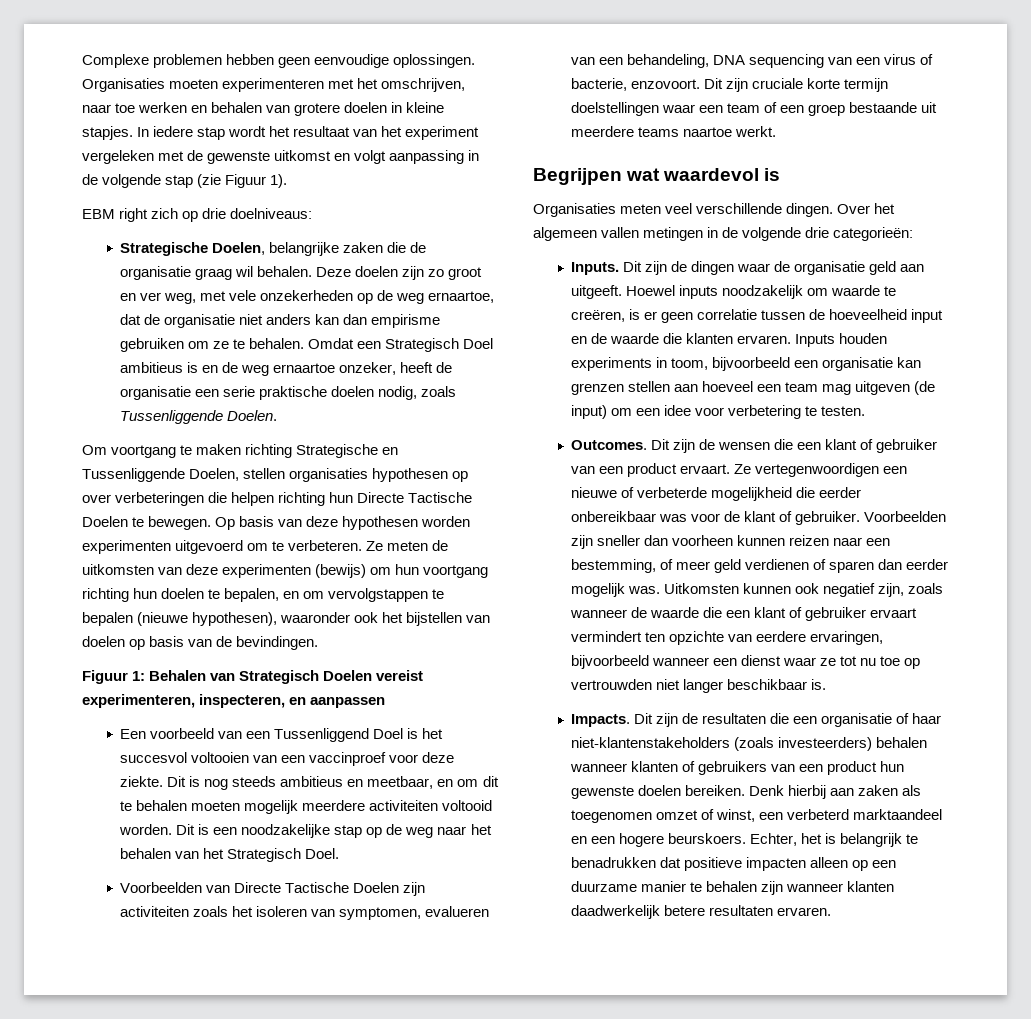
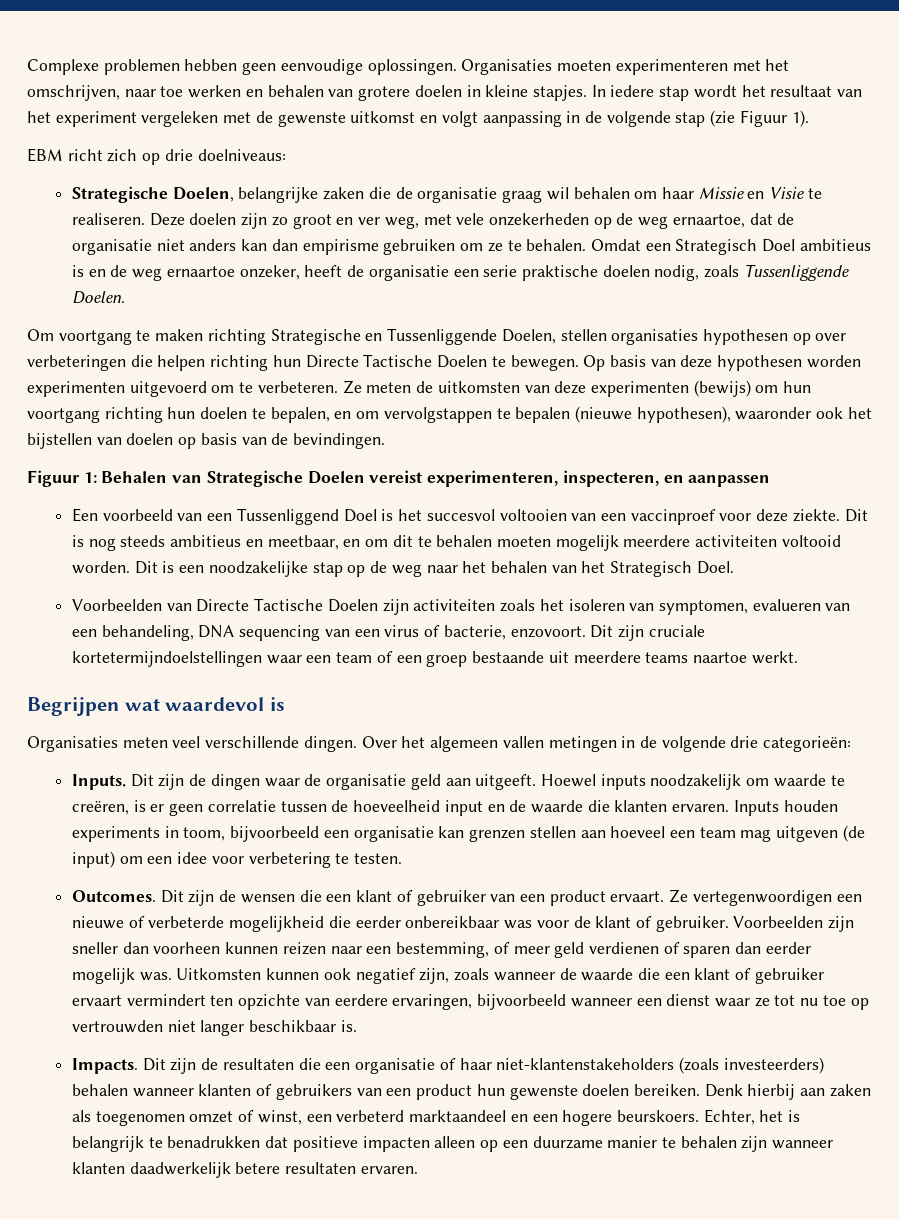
- EBM right zich op drie doelniveaus:
+ EBM richt zich op drie doelniveaus:
- Strategische Doelen, belangrijke zaken die de organisatie graag wil behalen.
+ Strategische Doelen, belangrijke zaken die de organisatie graag wil behalen om haar Missie en Visie te realiseren.
- Figuur 1: Behalen van Strategisch Doelen vereist experimenteren, inspecteren, en aanpassen
+ Figuur 1: Behalen van Strategische Doelen vereist experimenteren, inspecteren, en aanpassen
- Dit zijn cruciale korte termijn doelstellingen waar een team of een groep bestaande uit meerdere teams naartoe werkt.
+ Dit zijn cruciale kortetermijndoelstellingen waar een team of een groep bestaande uit meerdere teams naartoe werkt.

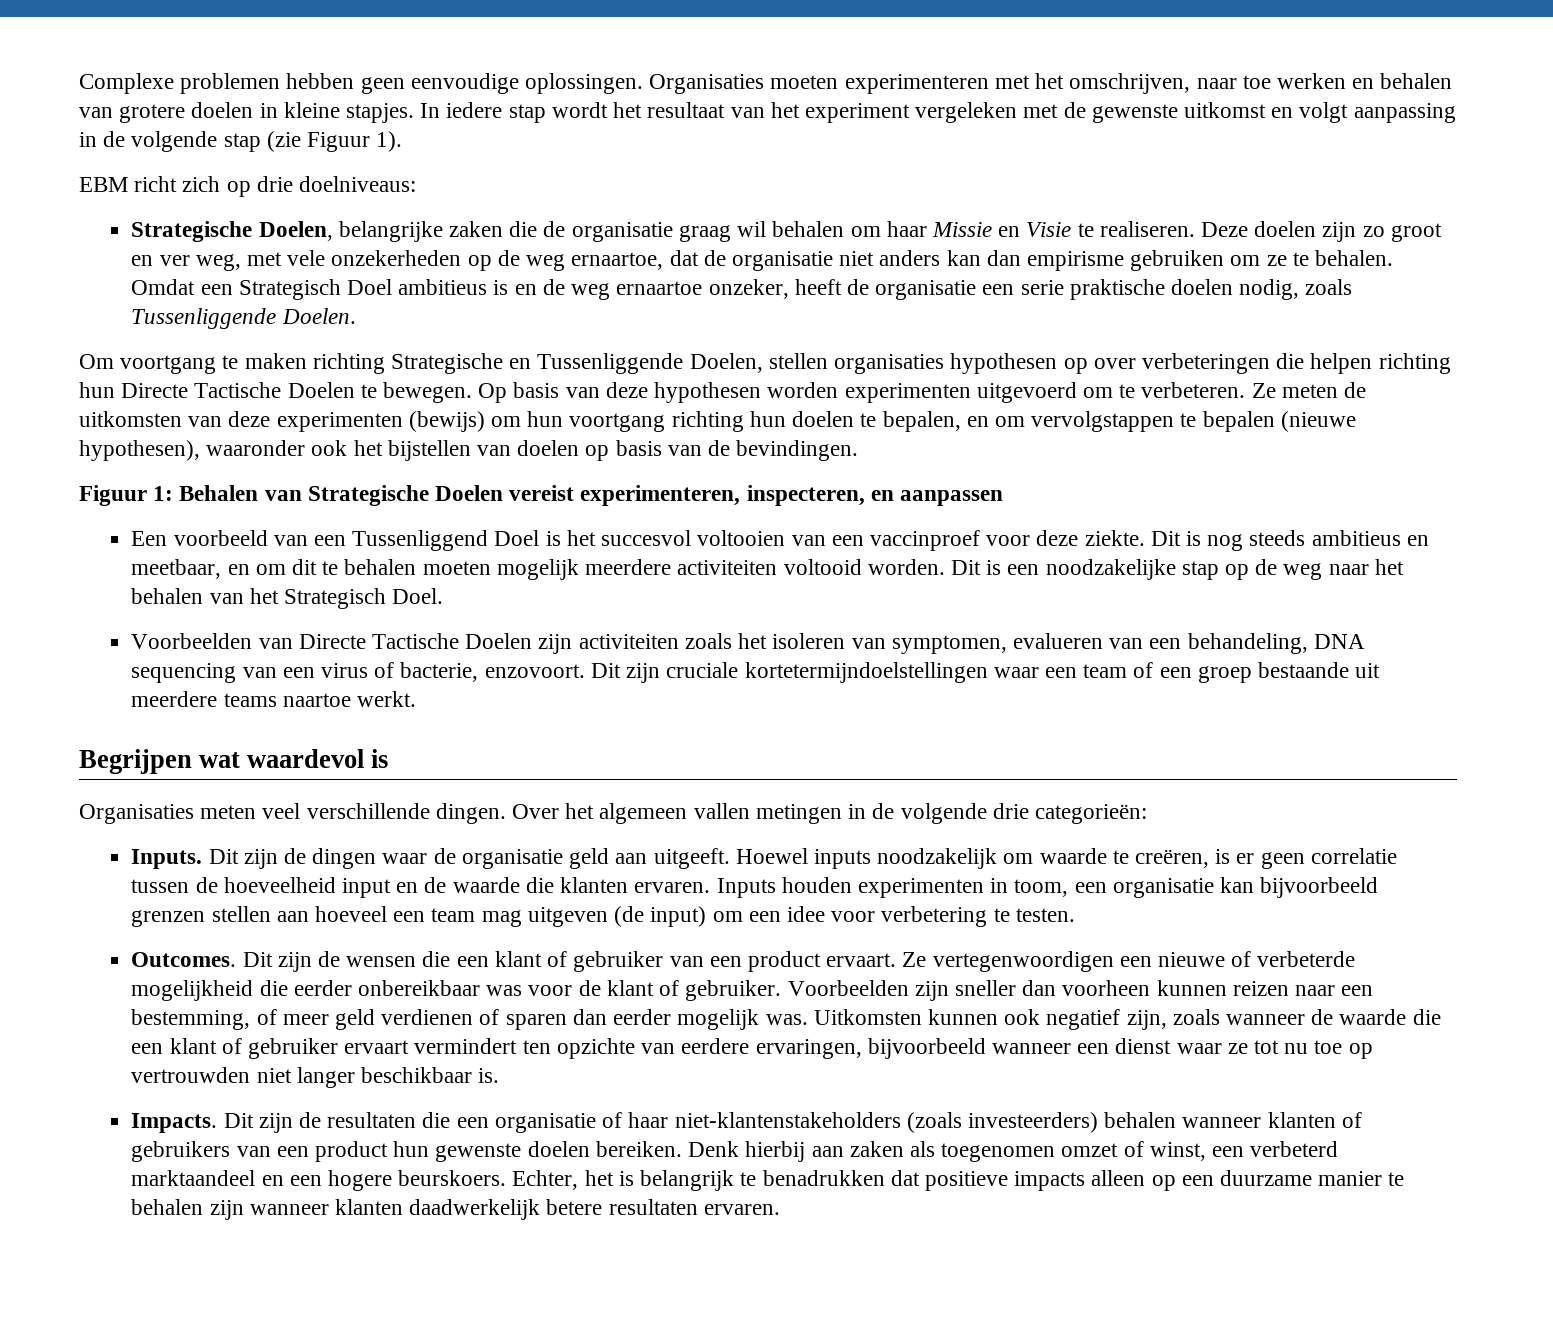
- Inputs houden experiments in toom, bijvoorbeeld een organisatie kan grenzen stellen aan hoeveel een team mag uitgeven (de input) om een idee voor verbetering te testen.
+ Inputs houden experimenten in toom, een organisatie kan bijvoorbeeld grenzen stellen aan hoeveel een team mag uitgeven (de input) om een idee voor verbetering te testen.
- Echter, het is belangrijk te benadrukken dat positieve impacten alleen op een duurzame manier te behalen zijn wanneer klanten daadwerkelijk betere resultaten ervaren.
+ Echter, het is belangrijk te benadrukken dat positieve impacts alleen op een duurzame manier te behalen zijn wanneer klanten daadwerkelijk betere resultaten ervaren.

